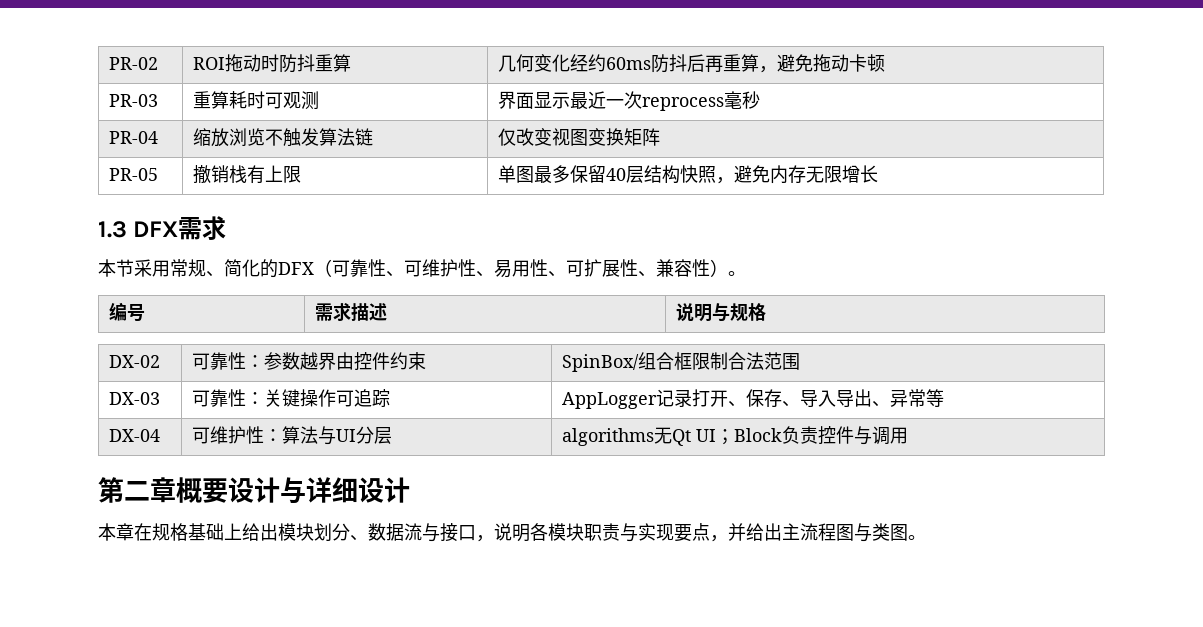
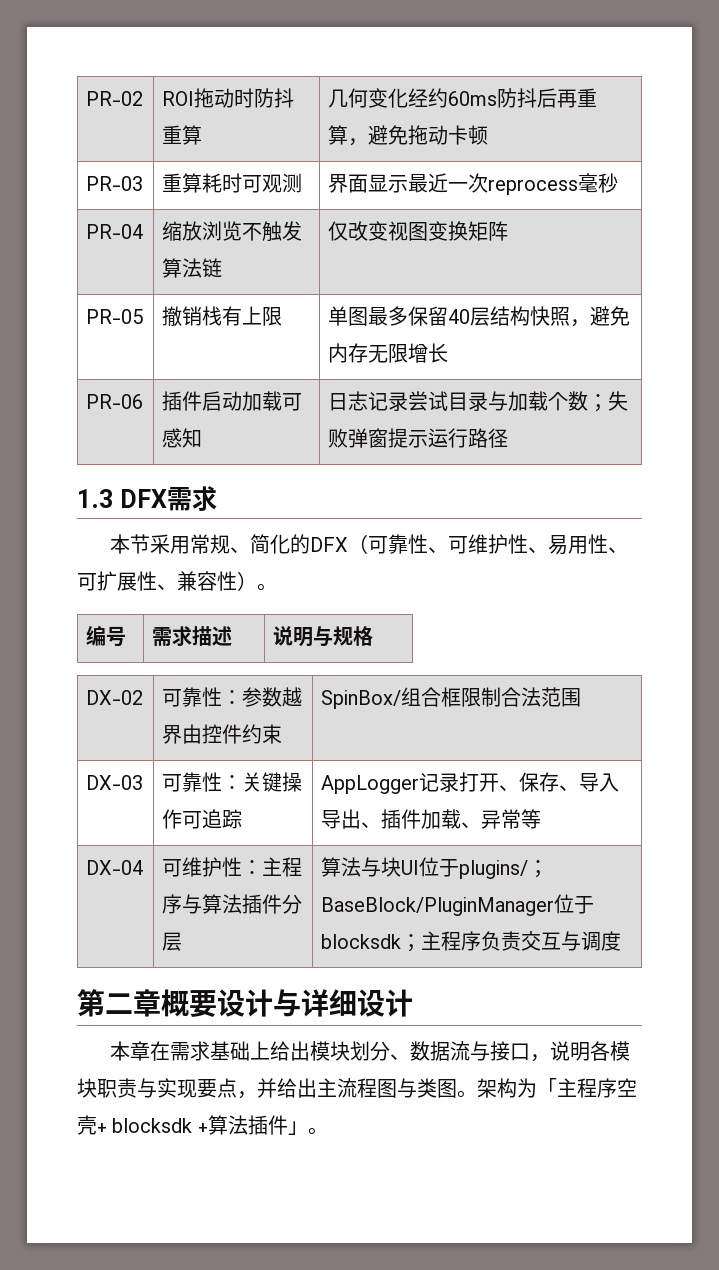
+ PR-06 | 插件启动加载可感知 | 日志记录尝试目录与加载个数；失败弹窗提示运行路径
- DX-03 | 可靠性：关键操作可追踪 | AppLogger记录打开、保存、导入导出、异常等
+ DX-03 | 可靠性：关键操作可追踪 | AppLogger记录打开、保存、导入导出、插件加载、异常等
- DX-04 | 可维护性：算法与UI分层 | algorithms无Qt UI；Block负责控件与调用
+ DX-04 | 可维护性：主程序与算法插件分层 | 算法与块UI位于plugins/；BaseBlock/PluginManager位于blocksdk；主程序负责交互与调度
- 本章在规格基础上给出模块划分、数据流与接口，说明各模块职责与实现要点，并给出主流程图与类图。
+ 本章在需求基础上给出模块划分、数据流与接口，说明各模块职责与实现要点，并给出主流程图与类图。
+ 架构为「主程序空壳+ blocksdk +算法插件」。

